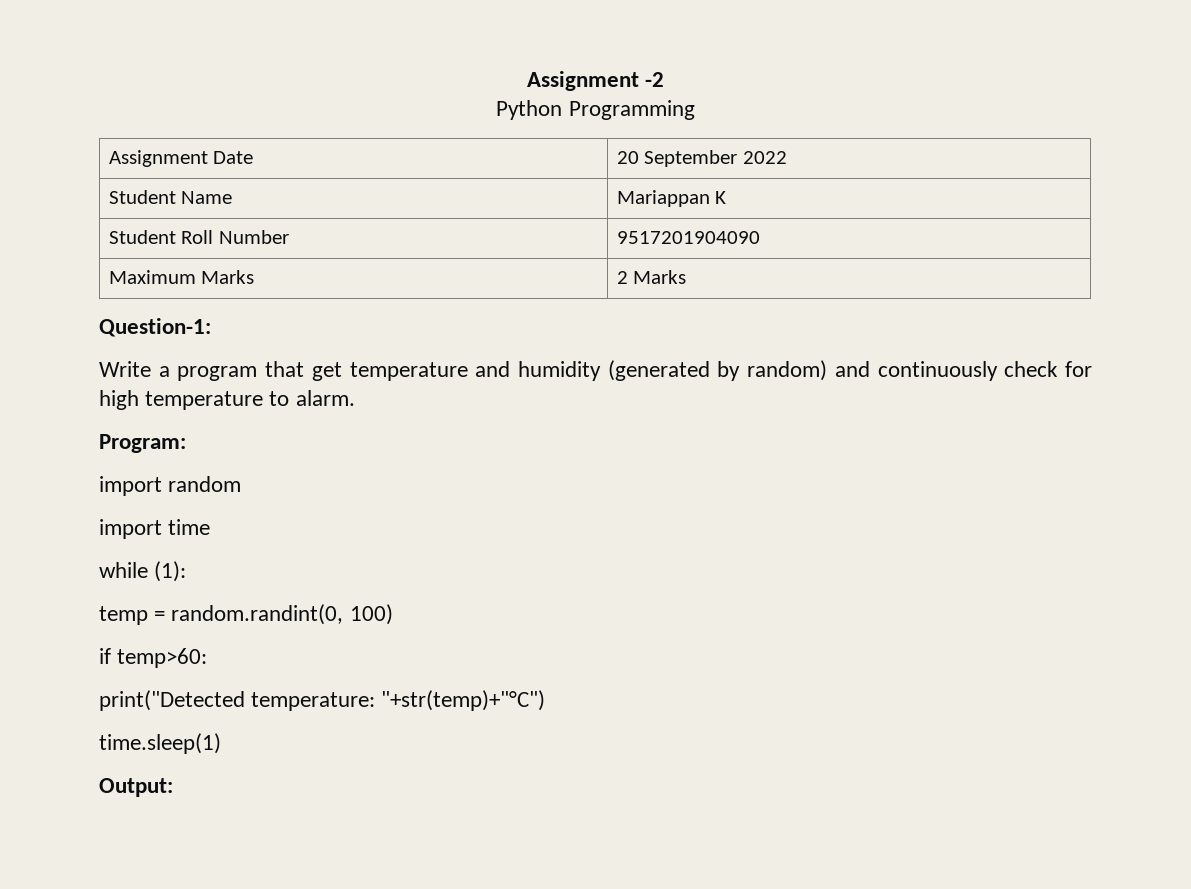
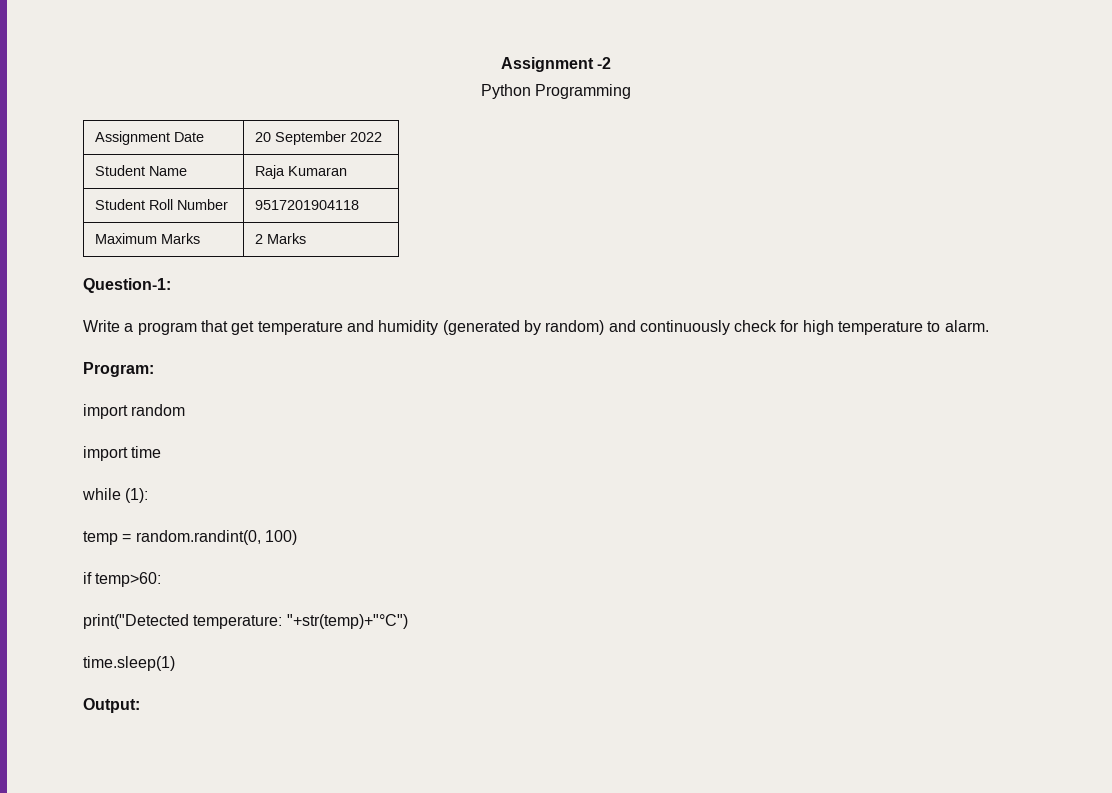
- Student Name | Mariappan K
+ Student Name | Raja Kumaran
- Student Roll Number | 9517201904090
+ Student Roll Number | 9517201904118

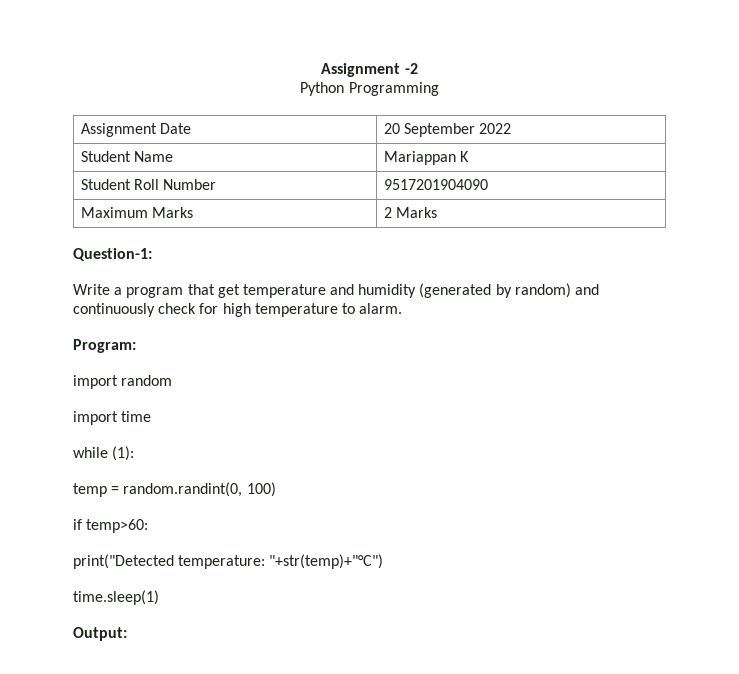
- Student Name | Raja Kumaran
+ Student Name | Mariappan K
- Student Roll Number | 9517201904118
+ Student Roll Number | 9517201904090

